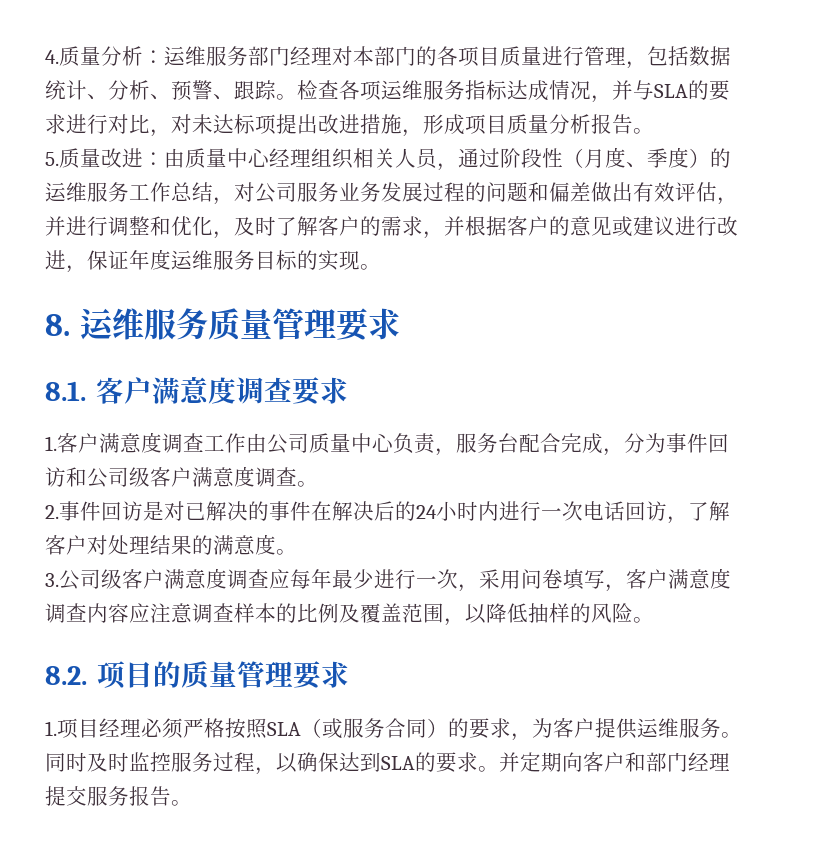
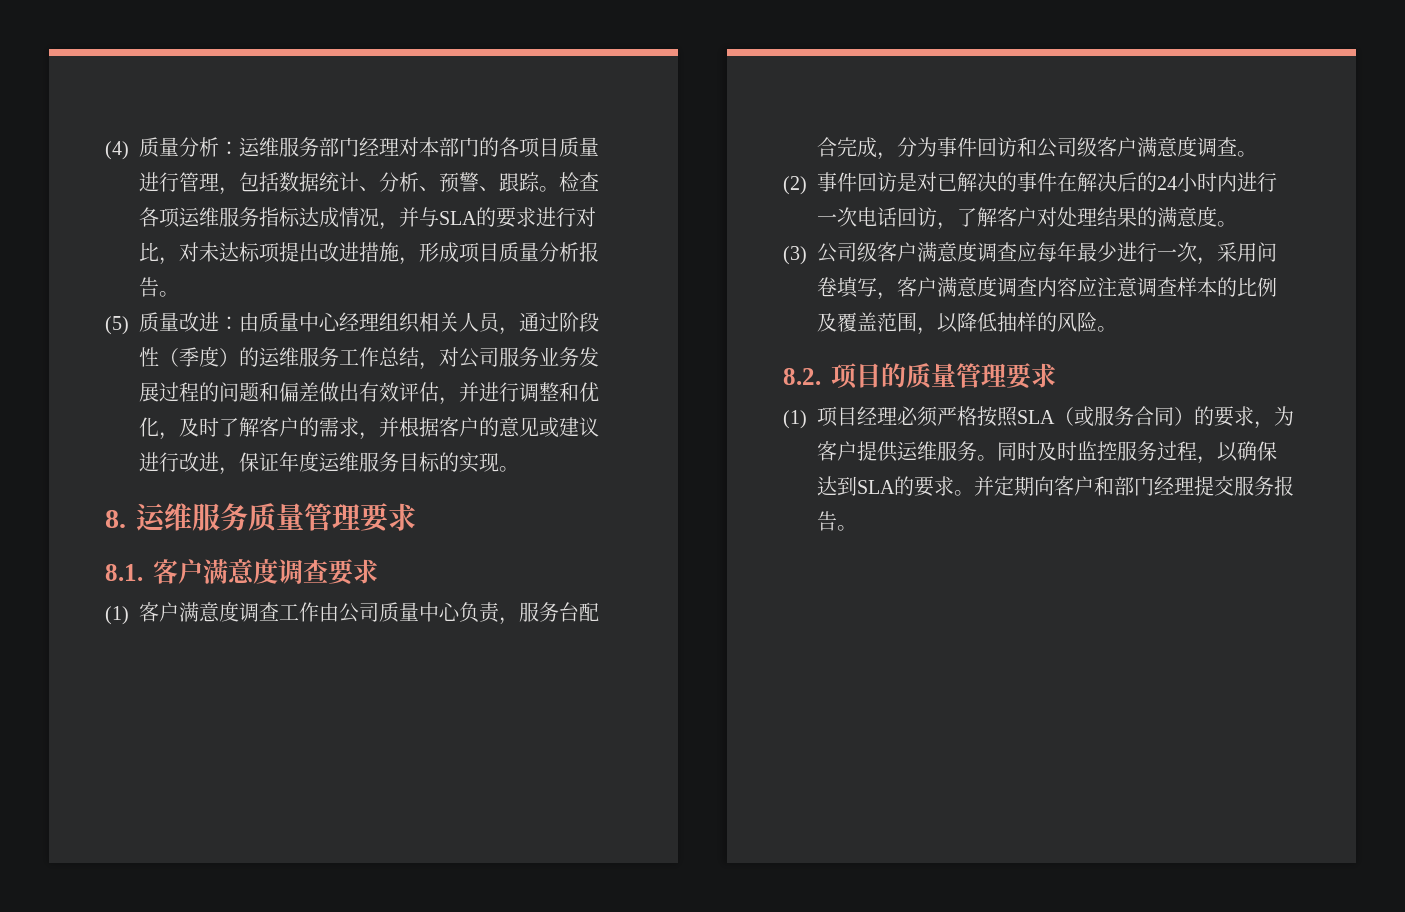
- 4.质量分析：运维服务部门经理对本部门的各项目质量进行管理，包括数据统计、分析、预警、跟踪。
+ (4)质量分析：运维服务部门经理对本部门的各项目质量进行管理，包括数据统计、分析、预警、跟踪。
- 5.质量改进：由质量中心经理组织相关人员，通过阶段性（月度、季度）的运维服务工作总结，对公司服务业务发展过程的问题和偏差做出有效评估，并进行调整和优化，及时了解客户的需求，并根据客户的意见或建议进行改进，保证年度运维服务目标的实现。
+ (5)质量改进：由质量中心经理组织相关人员，通过阶段性（季度）的运维服务工作总结，对公司服务业务发展过程的问题和偏差做出有效评估，并进行调整和优化，及时了解客户的需求，并根据客户的意见或建议进行改进，保证年度运维服务目标的实现。
- 1.客户满意度调查工作由公司质量中心负责，服务台配合完成，分为事件回访和公司级客户满意度调查。
+ (1)客户满意度调查工作由公司质量中心负责，服务台配合完成，分为事件回访和公司级客户满意度调查。
- 2.事件回访是对已解决的事件在解决后的24小时内进行一次电话回访，了解客户对处理结果的满意度。
+ (2)事件回访是对已解决的事件在解决后的24小时内进行一次电话回访，了解客户对处理结果的满意度。
- 3.公司级客户满意度调查应每年最少进行一次，采用问卷填写，客户满意度调查内容应注意调查样本的比例及覆盖范围，以降低抽样的风险。
+ (3)公司级客户满意度调查应每年最少进行一次，采用问卷填写，客户满意度调查内容应注意调查样本的比例及覆盖范围，以降低抽样的风险。
- 1.项目经理必须严格按照SLA（或服务合同）的要求，为客户提供运维服务。
+ (1)项目经理必须严格按照SLA（或服务合同）的要求，为客户提供运维服务。

